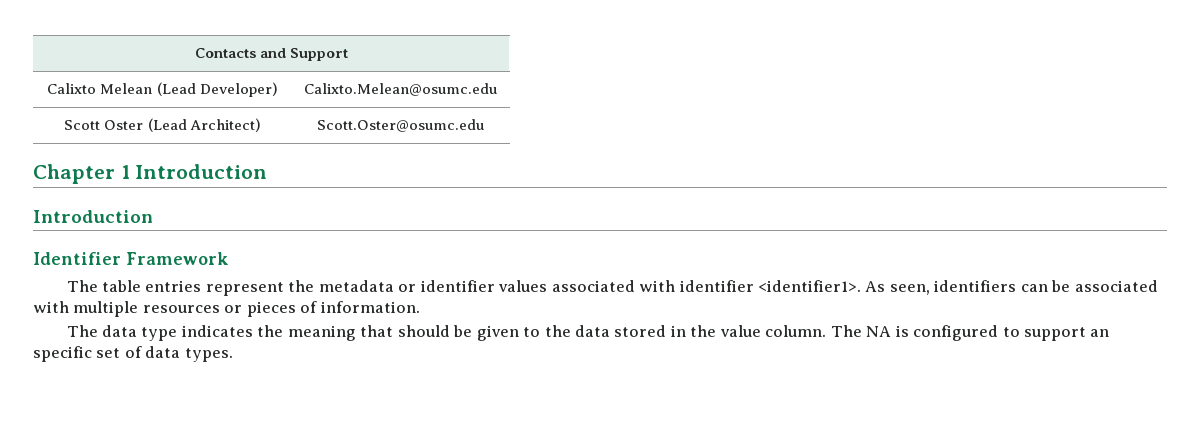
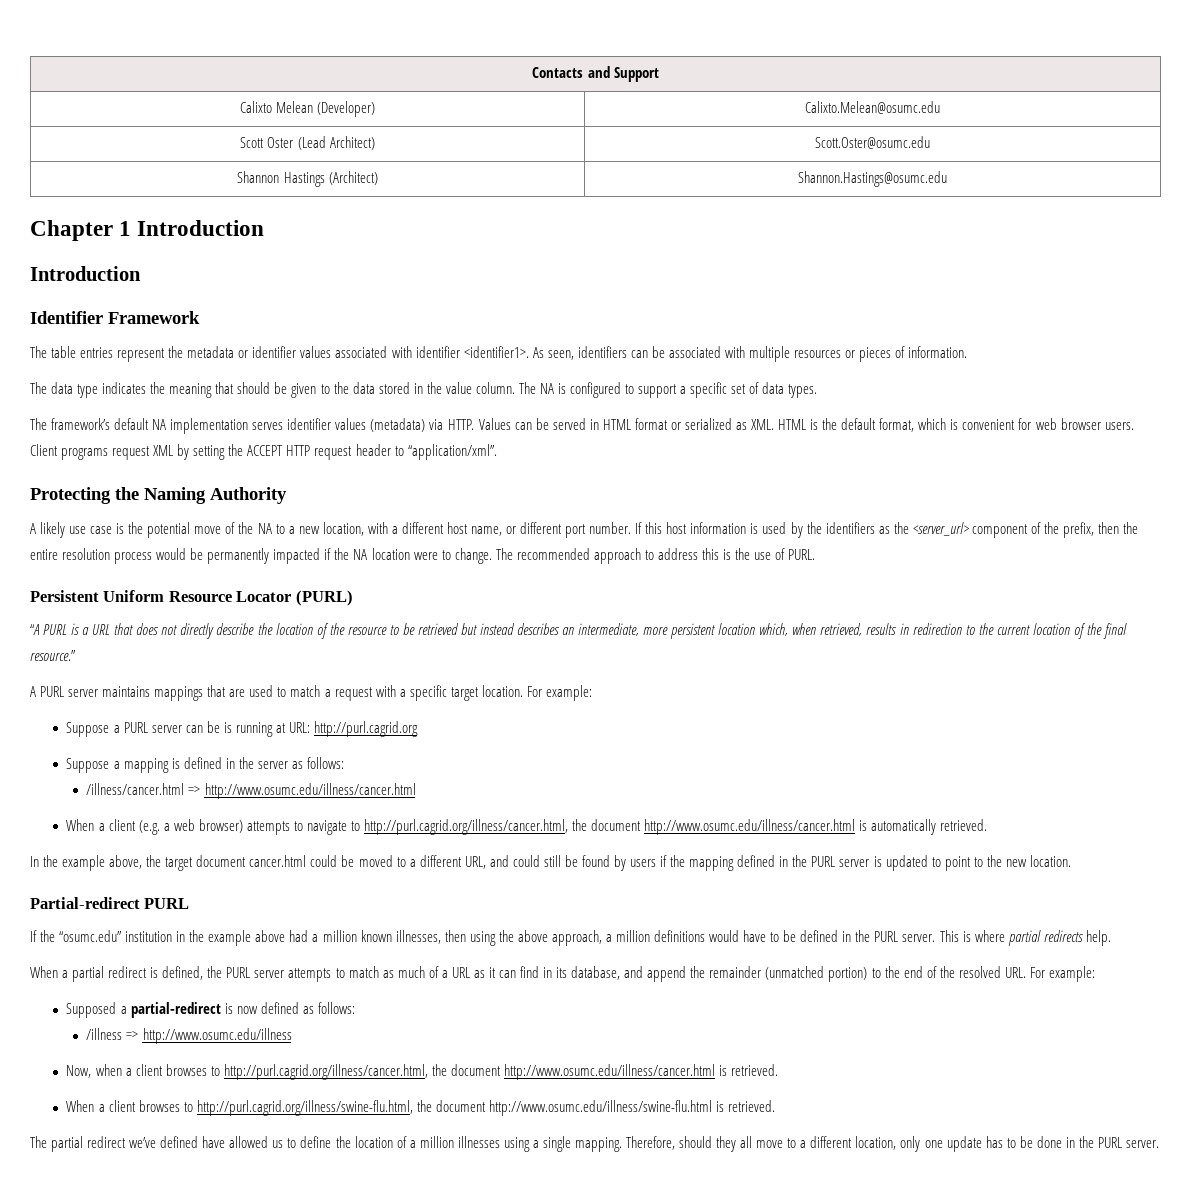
- Calixto Melean (Lead Developer) | Calixto.Melean@osumc.edu
+ Calixto Melean (Developer) | Calixto.Melean@osumc.edu
+ Shannon Hastings (Architect) | Shannon.Hastings@osumc.edu
- The NA is configured to support an specific set of data types.
+ The NA is configured to support a specific set of data types.
+ The framework’s default NA implementation serves identifier values (metadata) via HTTP. Values can be served in HTML format or serialized as XML. HTML is the default format, which is convenient for web browser users. Client programs request XML by setting the ACCEPT HTTP request header to “application/xml”.
+ Protecting the Naming Authority
+ A likely use case is the potential move of the NA to a new location, with a different host name, or different port number. If this host information is used by the identifiers as the <server_url> component of the prefix, then the entire resolution process would be permanently impacted if the NA location were to change. The recommended approach to address this is the use of PURL.
+ Persistent Uniform Resource Locator (PURL)
+ “A PURL is a URL that does not directly describe the location of the resource to be retrieved but instead describes an intermediate, more persistent location which, when retrieved, results in redirection to the current location of the final resource.”
+ A PURL server maintains mappings that are used to match a request with a specific target location. For example:
+ Suppose a PURL server can be is running at URL: http://purl.cagrid.org
+ Suppose a mapping is defined in the server as follows:
+ /illness/cancer.html => http://www.osumc.edu/illness/cancer.html
+ When a client (e.g. a web browser) attempts to navigate to http://purl.cagrid.org/illness/cancer.html, the document http://www.osumc.edu/illness/cancer.html is automatically retrieved.
+ In the example above, the target document cancer.html could be moved to a different URL, and could still be found by users if the mapping defined in the PURL server is updated to point to the new location.
+ Partial-redirect PURL
+ If the “osumc.edu” institution in the example above had a million known illnesses, then using the above approach, a million definitions would have to be defined in the PURL server. This is where partial redirects help.
+ When a partial redirect is defined, the PURL server attempts to match as much of a URL as it can find in its database, and append the remainder (unmatched portion) to the end of the resolved URL. For example:
+ Supposed a partial-redirect is now defined as follows:
+ /illness => http://www.osumc.edu/illness
+ Now, when a client browses to http://purl.cagrid.org/illness/cancer.html, the document http://www.osumc.edu/illness/cancer.html is retrieved.
+ When a client browses to http://purl.cagrid.org/illness/swine-flu.html, the document http://www.osumc.edu/illness/swine-flu.html is retrieved.
+ The partial redirect we’ve defined have allowed us to define the location of a million illnesses using a single mapping. Therefore, should they all move to a different location, only one update has to be done in the PURL server.

